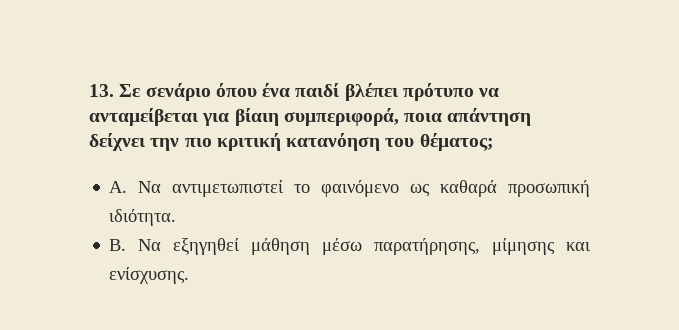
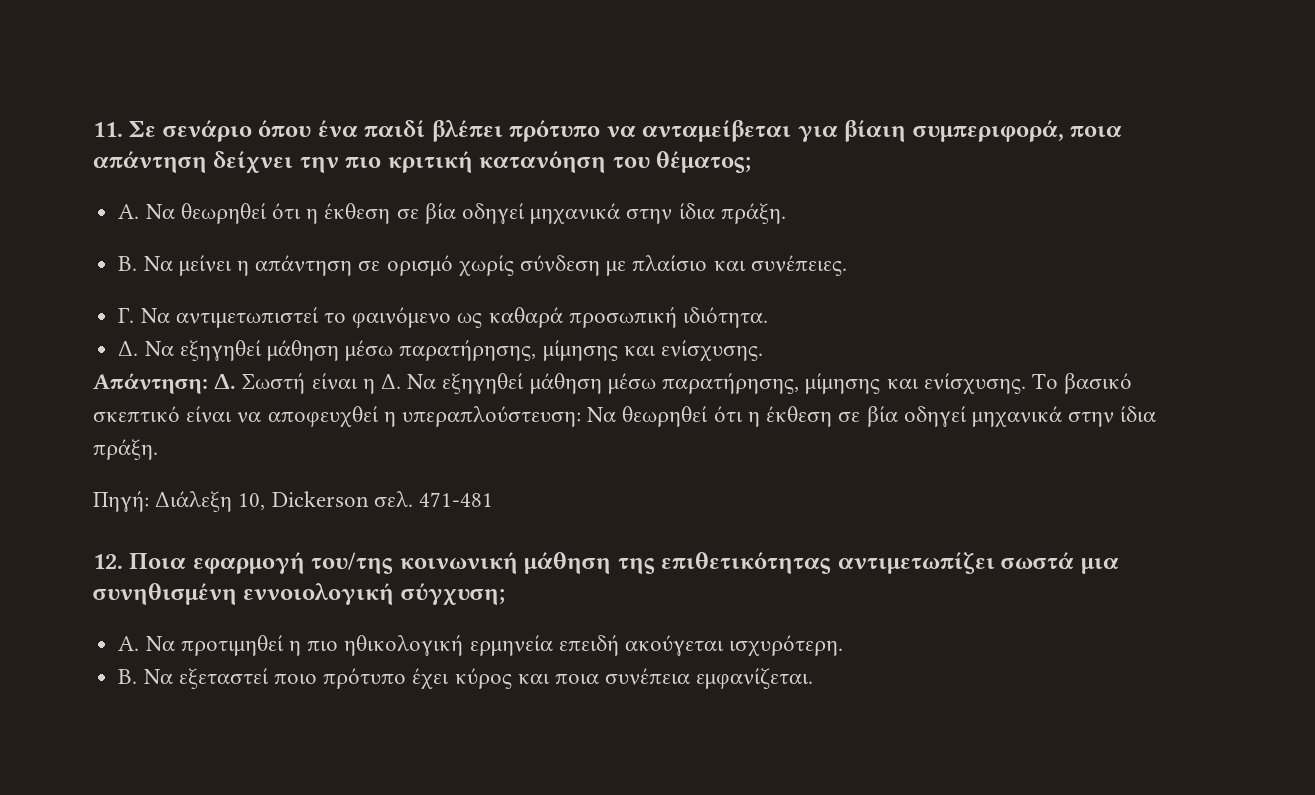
- 13. Σε σενάριο όπου ένα παιδί βλέπει πρότυπο να ανταμείβεται για βίαιη συμπεριφορά, ποια απάντηση δείχνει την πιο κριτική κατανόηση του θέματος;
+ 11. Σε σενάριο όπου ένα παιδί βλέπει πρότυπο να ανταμείβεται για βίαιη συμπεριφορά, ποια απάντηση δείχνει την πιο κριτική κατανόηση του θέματος;
- Α. Να αντιμετωπιστεί το φαινόμενο ως καθαρά προσωπική ιδιότητα.
- Β. Να εξηγηθεί μάθηση μέσω παρατήρησης, μίμησης και ενίσχυσης.
+ Α. Να θεωρηθεί ότι η έκθεση σε βία οδηγεί μηχανικά στην ίδια πράξη.
+ Β. Να μείνει η απάντηση σε ορισμό χωρίς σύνδεση με πλαίσιο και συνέπειες.
+ Γ. Να αντιμετωπιστεί το φαινόμενο ως καθαρά προσωπική ιδιότητα.
+ Δ. Να εξηγηθεί μάθηση μέσω παρατήρησης, μίμησης και ενίσχυσης.
+ Απάντηση: Δ. Σωστή είναι η Δ. Να εξηγηθεί μάθηση μέσω παρατήρησης, μίμησης και ενίσχυσης. Το βασικό σκεπτικό είναι να αποφευχθεί η υπεραπλούστευση: Να θεωρηθεί ότι η έκθεση σε βία οδηγεί μηχανικά στην ίδια πράξη.
+ Πηγή: Διάλεξη 10, Dickerson σελ. 471-481
+ 12. Ποια εφαρμογή του/της κοινωνική μάθηση της επιθετικότητας αντιμετωπίζει σωστά μια συνηθισμένη εννοιολογική σύγχυση;
+ Α. Να προτιμηθεί η πιο ηθικολογική ερμηνεία επειδή ακούγεται ισχυρότερη.
+ Β. Να εξεταστεί ποιο πρότυπο έχει κύρος και ποια συνέπεια εμφανίζεται.

